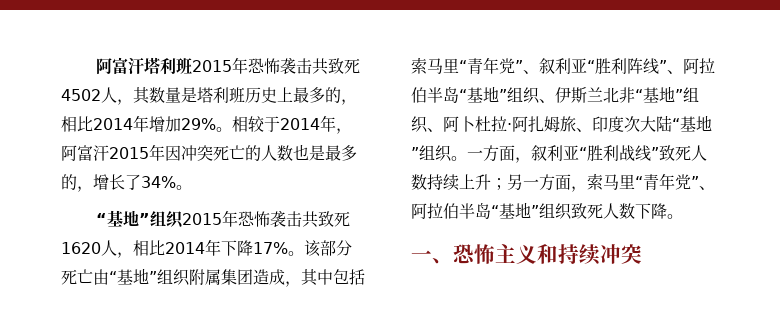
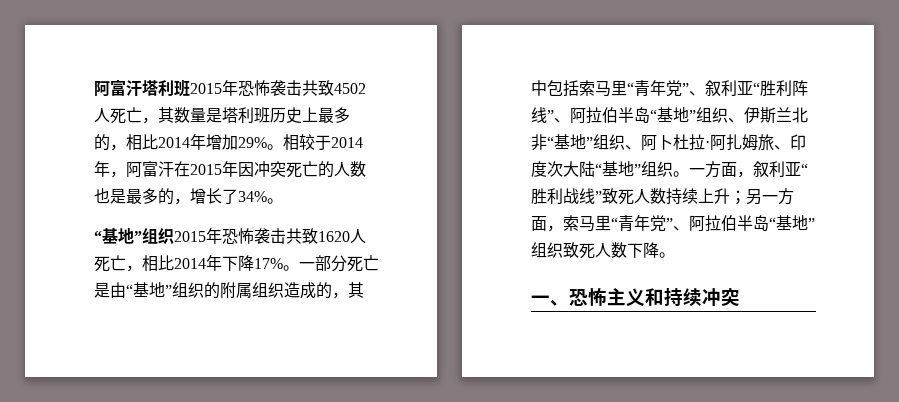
- 阿富汗塔利班2015年恐怖袭击共致死4502人，其数量是塔利班历史上最多的，相比2014年增加29%。
+ 阿富汗塔利班2015年恐怖袭击共致4502人死亡，其数量是塔利班历史上最多的，相比2014年增加29%。
- 相较于2014年，阿富汗2015年因冲突死亡的人数也是最多的，增长了34%。
+ 相较于2014年，阿富汗在2015年因冲突死亡的人数也是最多的，增长了34%。
- “基地”组织2015年恐怖袭击共致死1620人，相比2014年下降17%。
+ “基地”组织2015年恐怖袭击共致1620人死亡，相比2014年下降17%。
- 该部分死亡由“基地”组织附属集团造成，其中包括索马里“青年党”、叙利亚“胜利阵线”、阿拉伯半岛“基地”组织、伊斯兰北非“基地”组织、阿卜杜拉·阿扎姆旅、印度次大陆“基地”组织。
+ 一部分死亡是由“基地”组织的附属组织造成的，其中包括索马里“青年党”、叙利亚“胜利阵线”、阿拉伯半岛“基地”组织、伊斯兰北非“基地”组织、阿卜杜拉·阿扎姆旅、印度次大陆“基地”组织。

